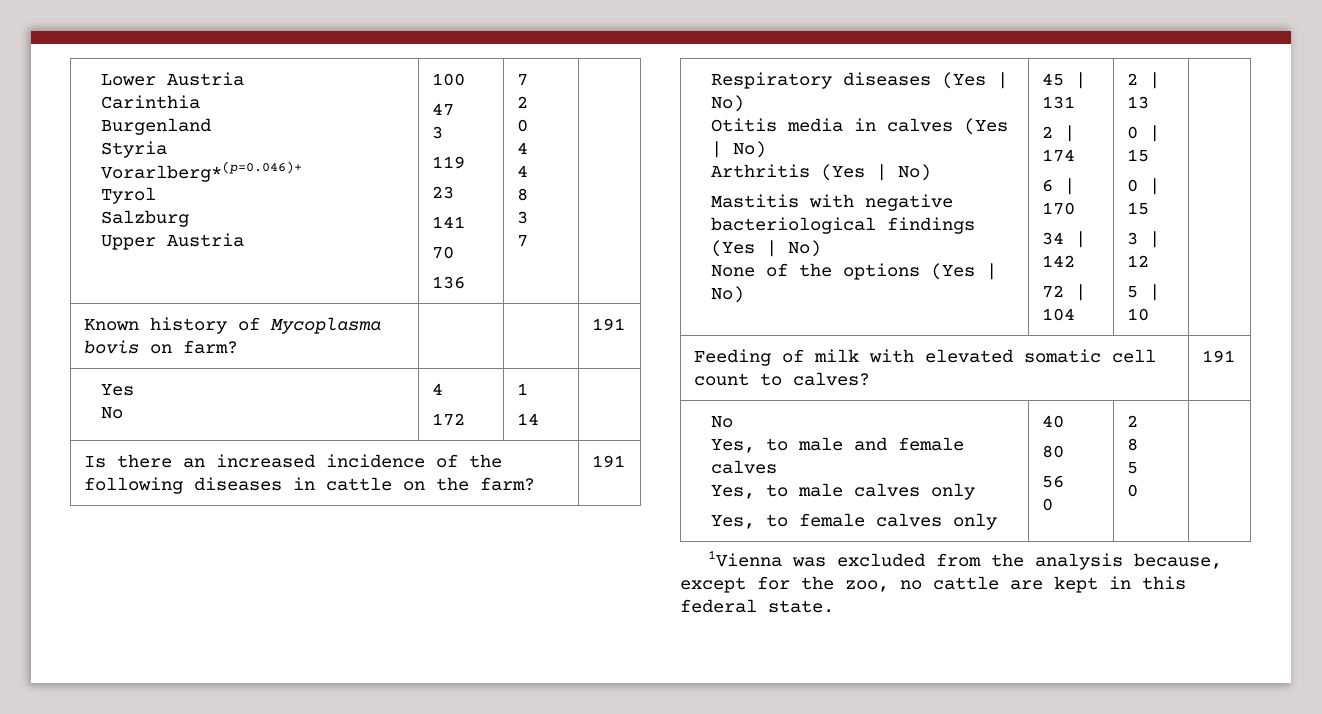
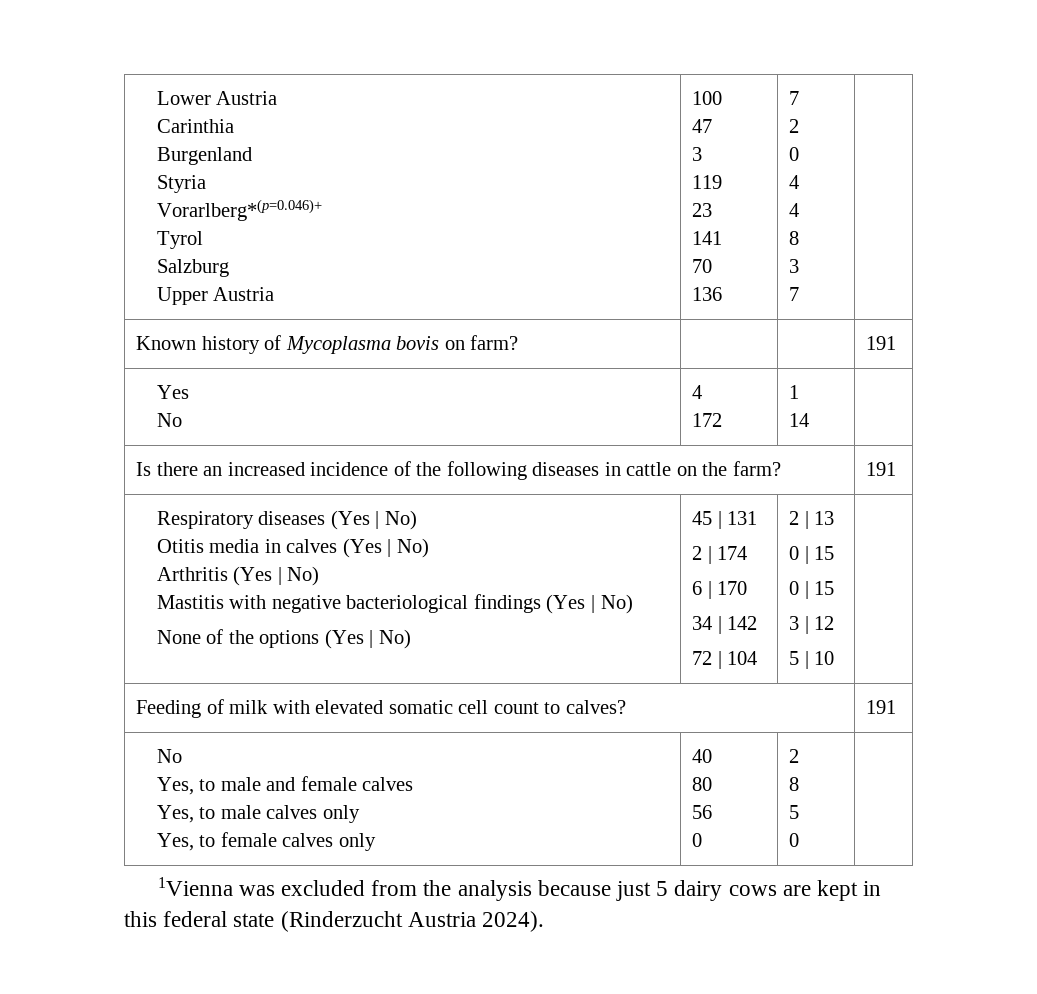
- 1Vienna was excluded from the analysis because, except for the zoo, no cattle are kept in this federal state.
+ 1Vienna was excluded from the analysis because just 5 dairy cows are kept in this federal state (Rinderzucht Austria 2024).

